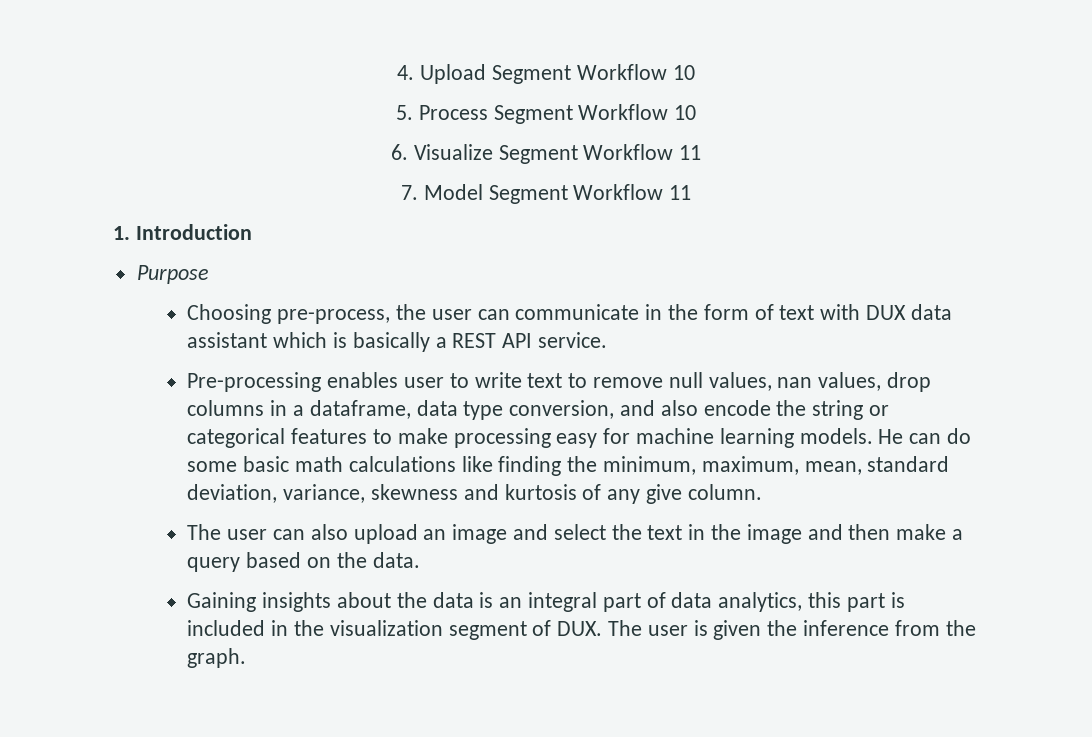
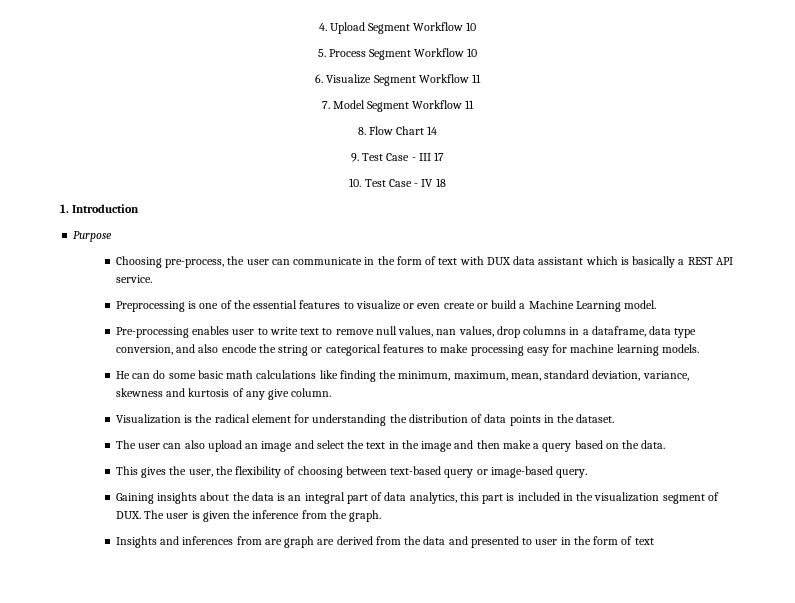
+ 8. Flow Chart 14
+ 9. Test Case - III 17
+ 10. Test Case - IV 18
+ Preprocessing is one of the essential features to visualize or even create or build a Machine Learning model.
- Pre-processing enables user to write text to remove null values, nan values, drop columns in a dataframe, data type conversion, and also encode the string or categorical features to make processing easy for machine learning models. He can do some basic math calculations like finding the minimum, maximum, mean, standard deviation, variance, skewness and kurtosis of any give column.
+ Pre-processing enables user to write text to remove null values, nan values, drop columns in a dataframe, data type conversion, and also encode the string or categorical features to make processing easy for machine learning models.
+ He can do some basic math calculations like finding the minimum, maximum, mean, standard deviation, variance, skewness and kurtosis of any give column.
+ Visualization is the radical element for understanding the distribution of data points in the dataset.
+ This gives the user, the flexibility of choosing between text-based query or image-based query.
+ Insights and inferences from are graph are derived from the data and presented to user in the form of text

